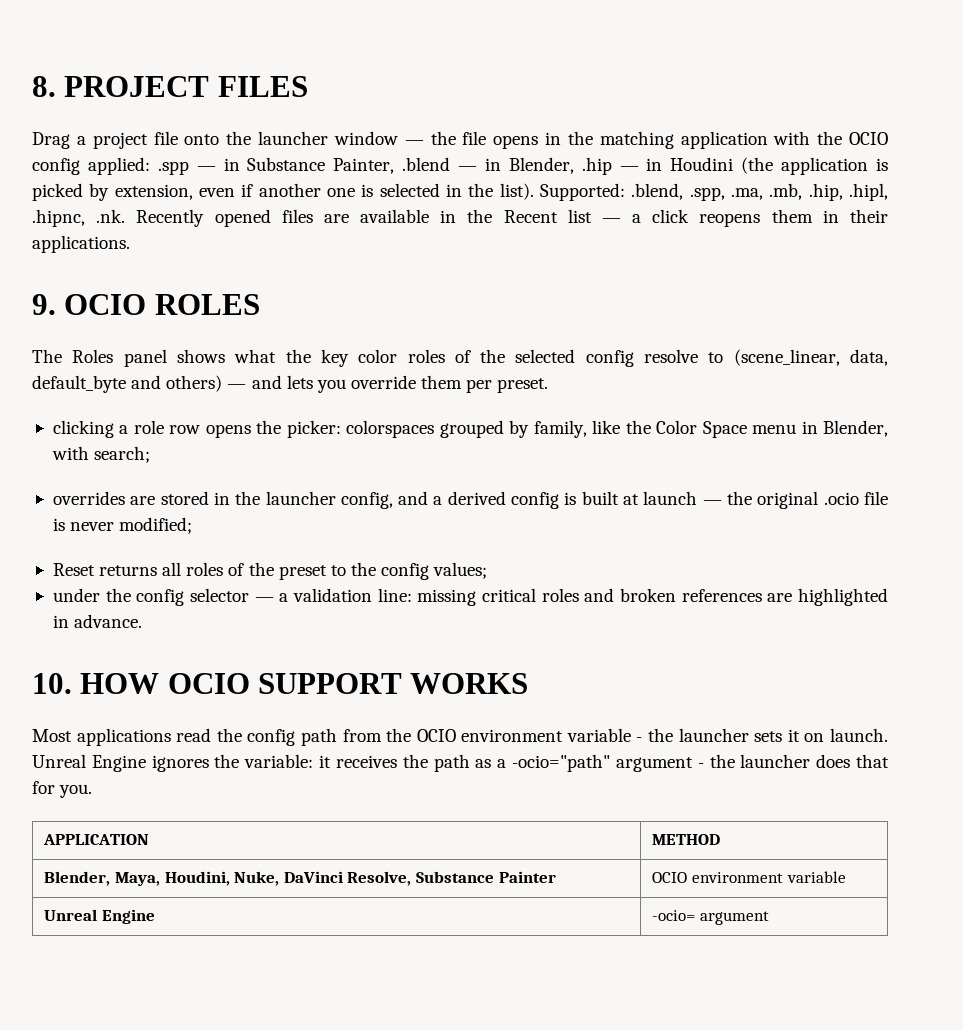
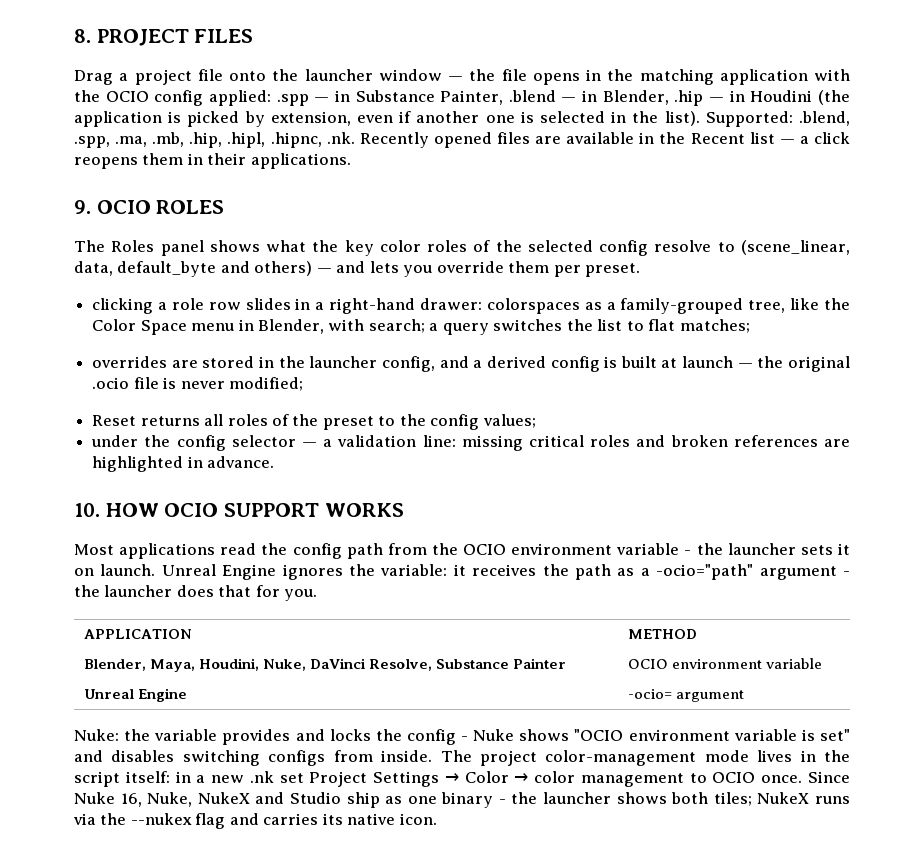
- clicking a role row opens the picker: colorspaces grouped by family, like the Color Space menu in Blender, with search;
+ clicking a role row slides in a right-hand drawer: colorspaces as a family-grouped tree, like the Color Space menu in Blender, with search; a query switches the list to flat matches;
+ Nuke: the variable provides and locks the config - Nuke shows "OCIO environment variable is set" and disables switching configs from inside. The project color-management mode lives in the script itself: in a new .nk set Project Settings → Color → color management to OCIO once. Since Nuke 16, Nuke, NukeX and Studio ship as one binary - the launcher shows both tiles; NukeX runs via the --nukex flag and carries its native icon.

